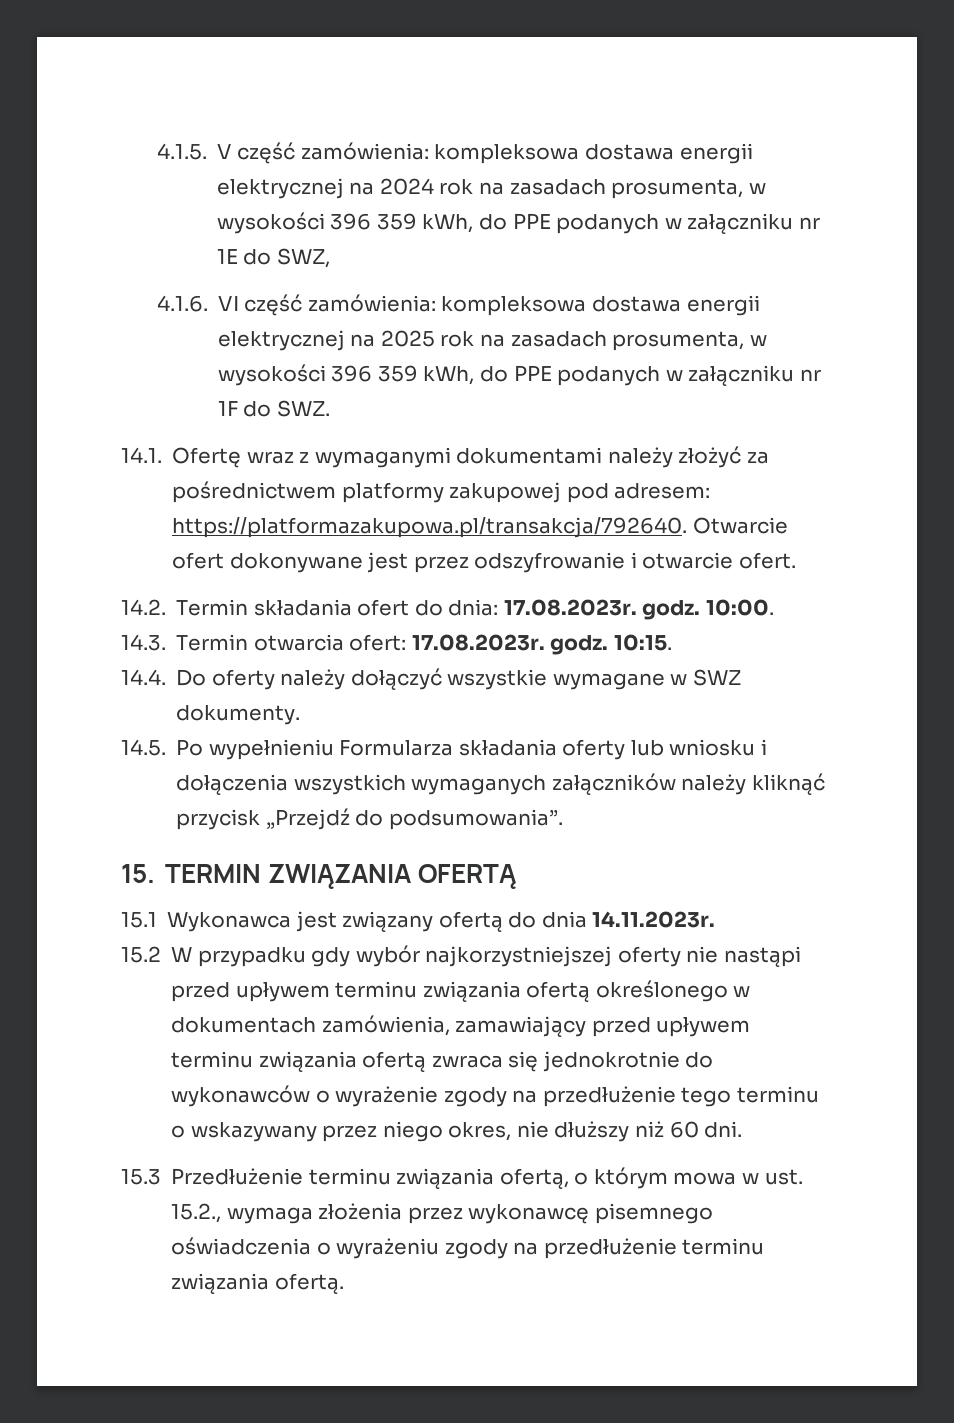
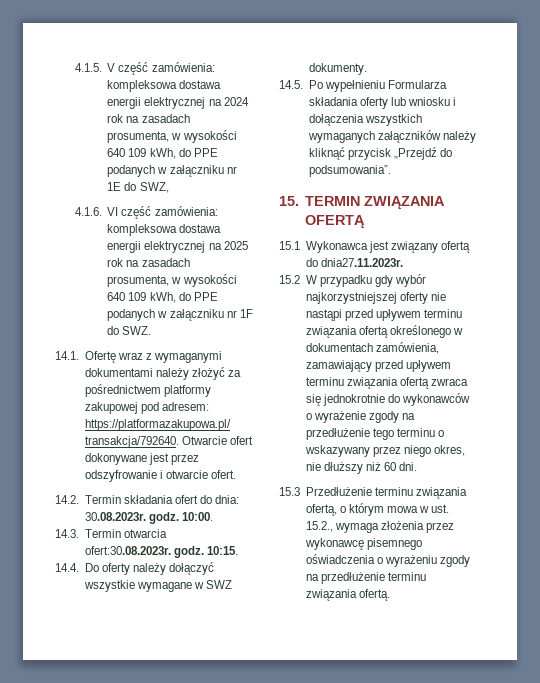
- 4.1.5. V część zamówienia: kompleksowa dostawa energii elektrycznej na 2024 rok na zasadach prosumenta, w wysokości 396 359 kWh, do PPE podanych w załączniku nr 1E do SWZ,
+ 4.1.5. V część zamówienia: kompleksowa dostawa energii elektrycznej na 2024 rok na zasadach prosumenta, w wysokości 640 109 kWh, do PPE podanych w załączniku nr 1E do SWZ,
- 4.1.6. VI część zamówienia: kompleksowa dostawa energii elektrycznej na 2025 rok na zasadach prosumenta, w wysokości 396 359 kWh, do PPE podanych w załączniku nr 1F do SWZ.
+ 4.1.6. VI część zamówienia: kompleksowa dostawa energii elektrycznej na 2025 rok na zasadach prosumenta, w wysokości 640 109 kWh, do PPE podanych w załączniku nr 1F do SWZ.
- 14.2. Termin składania ofert do dnia: 17.08.2023r. godz.
+ 14.2. Termin składania ofert do dnia: 30.08.2023r. godz.
- 14.3. Termin otwarcia ofert: 17.08.2023r. godz.
+ 14.3. Termin otwarcia ofert:30.08.2023r. godz.
- 15.1 Wykonawca jest związany ofertą do dnia 14.11.2023r.
+ 15.1 Wykonawca jest związany ofertą do dnia27.11.2023r.

